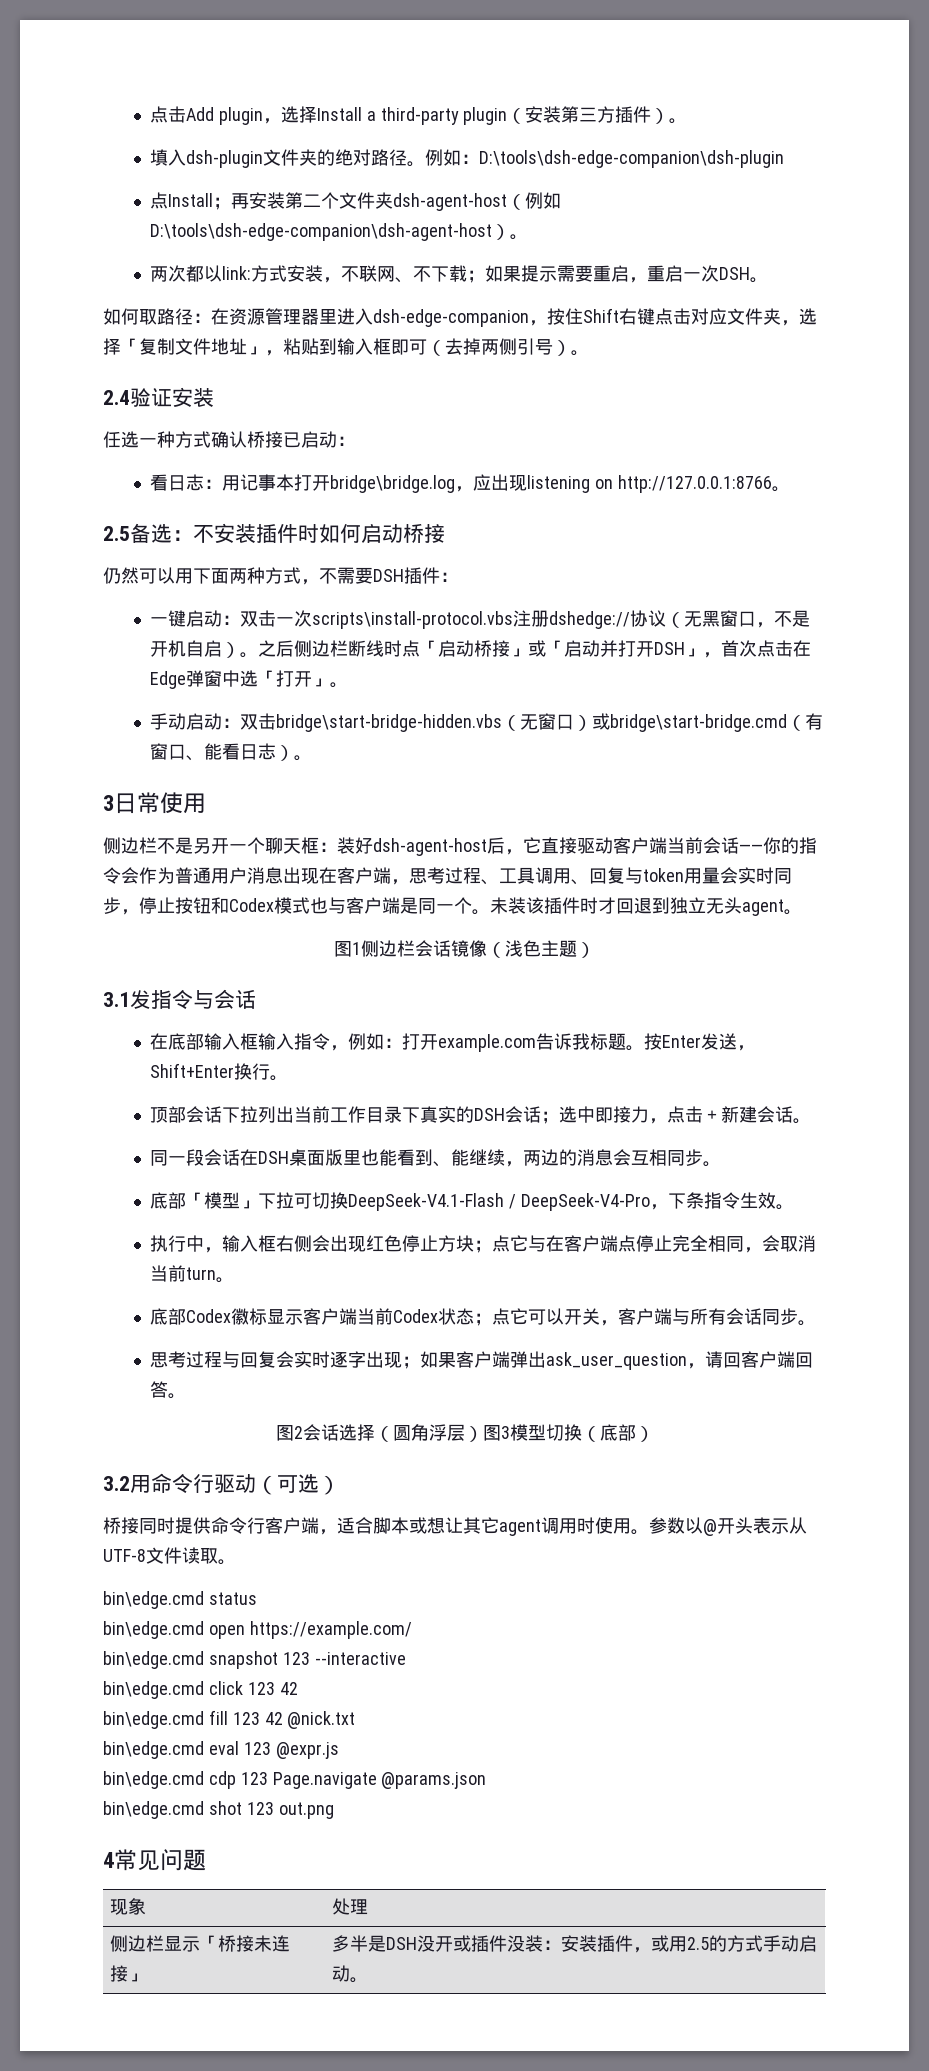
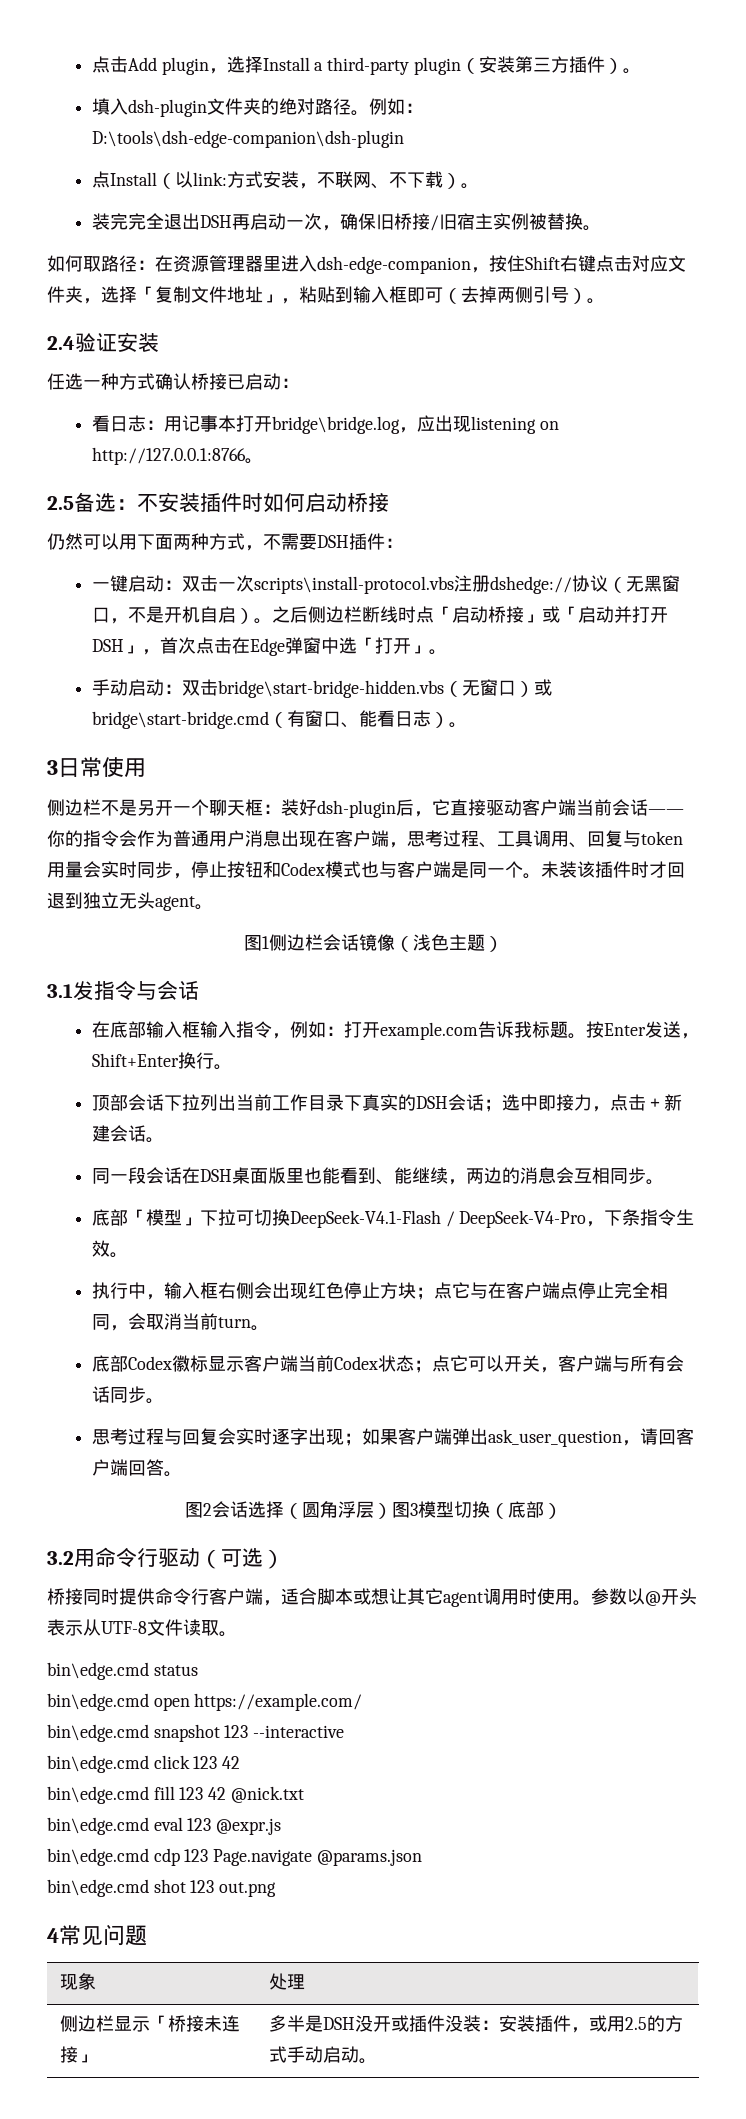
- 点Install；再安装第二个文件夹dsh-agent-host（例如D:\tools\dsh-edge-companion\dsh-agent-host）。
- 两次都以link:方式安装，不联网、不下载；如果提示需要重启，重启一次DSH。
+ 点Install（以link:方式安装，不联网、不下载）。
+ 装完完全退出DSH再启动一次，确保旧桥接/旧宿主实例被替换。
- 侧边栏不是另开一个聊天框：装好dsh-agent-host后，它直接驱动客户端当前会话——你的指令会作为普通用户消息出现在客户端，思考过程、工具调用、回复与token用量会实时同步，停止按钮和Codex模式也与客户端是同一个。
+ 侧边栏不是另开一个聊天框：装好dsh-plugin后，它直接驱动客户端当前会话——你的指令会作为普通用户消息出现在客户端，思考过程、工具调用、回复与token用量会实时同步，停止按钮和Codex模式也与客户端是同一个。

